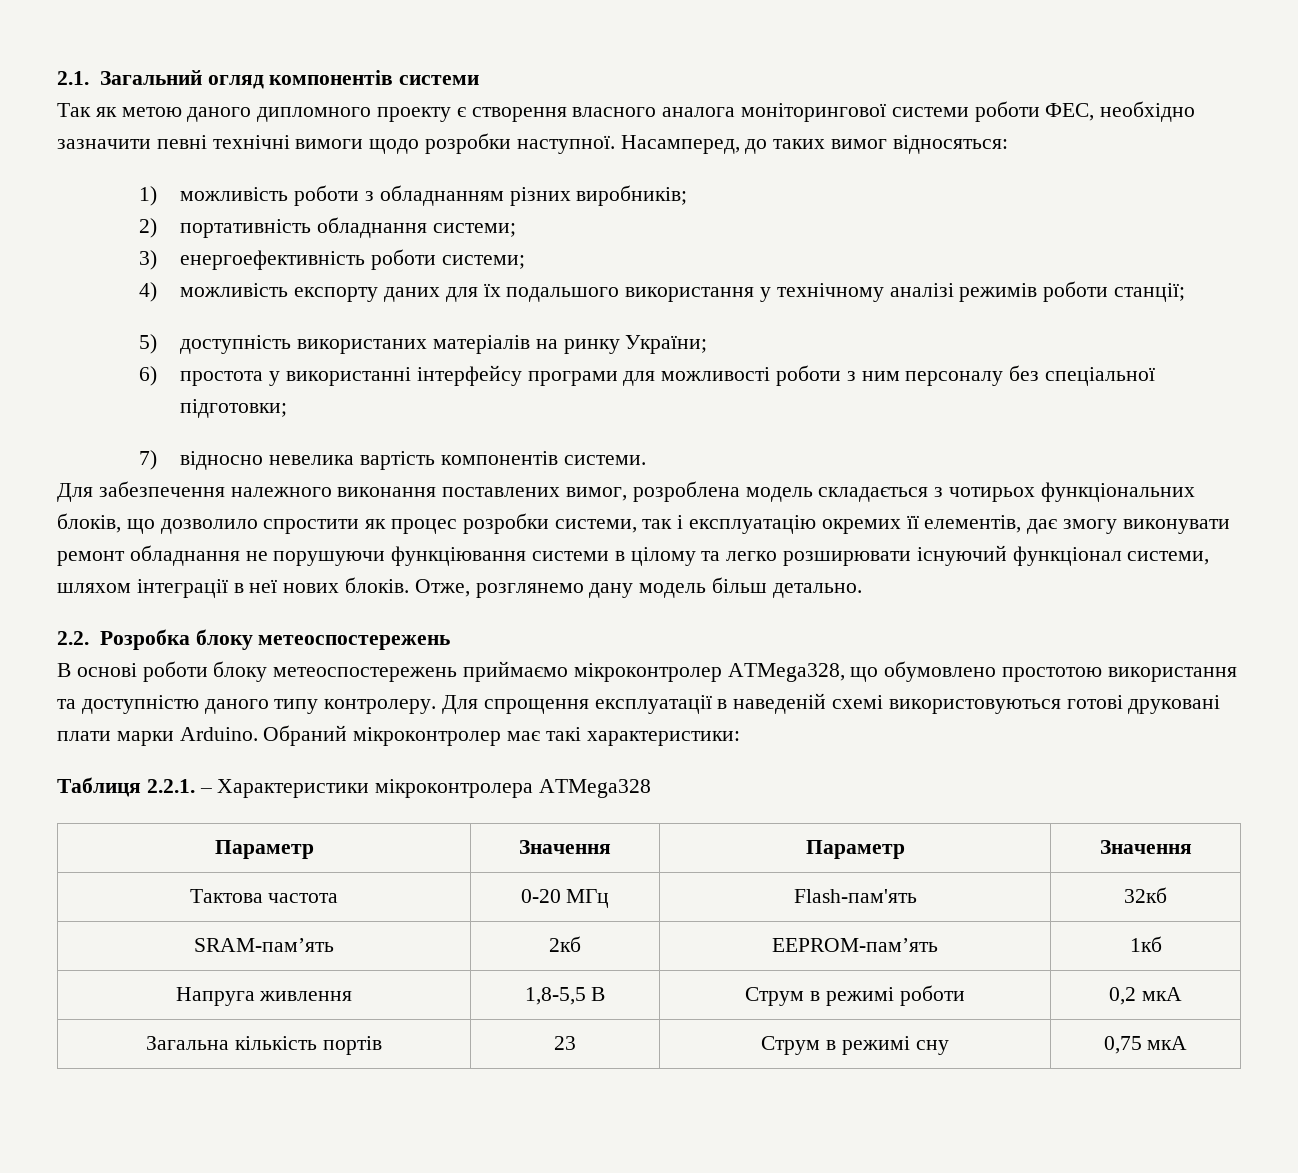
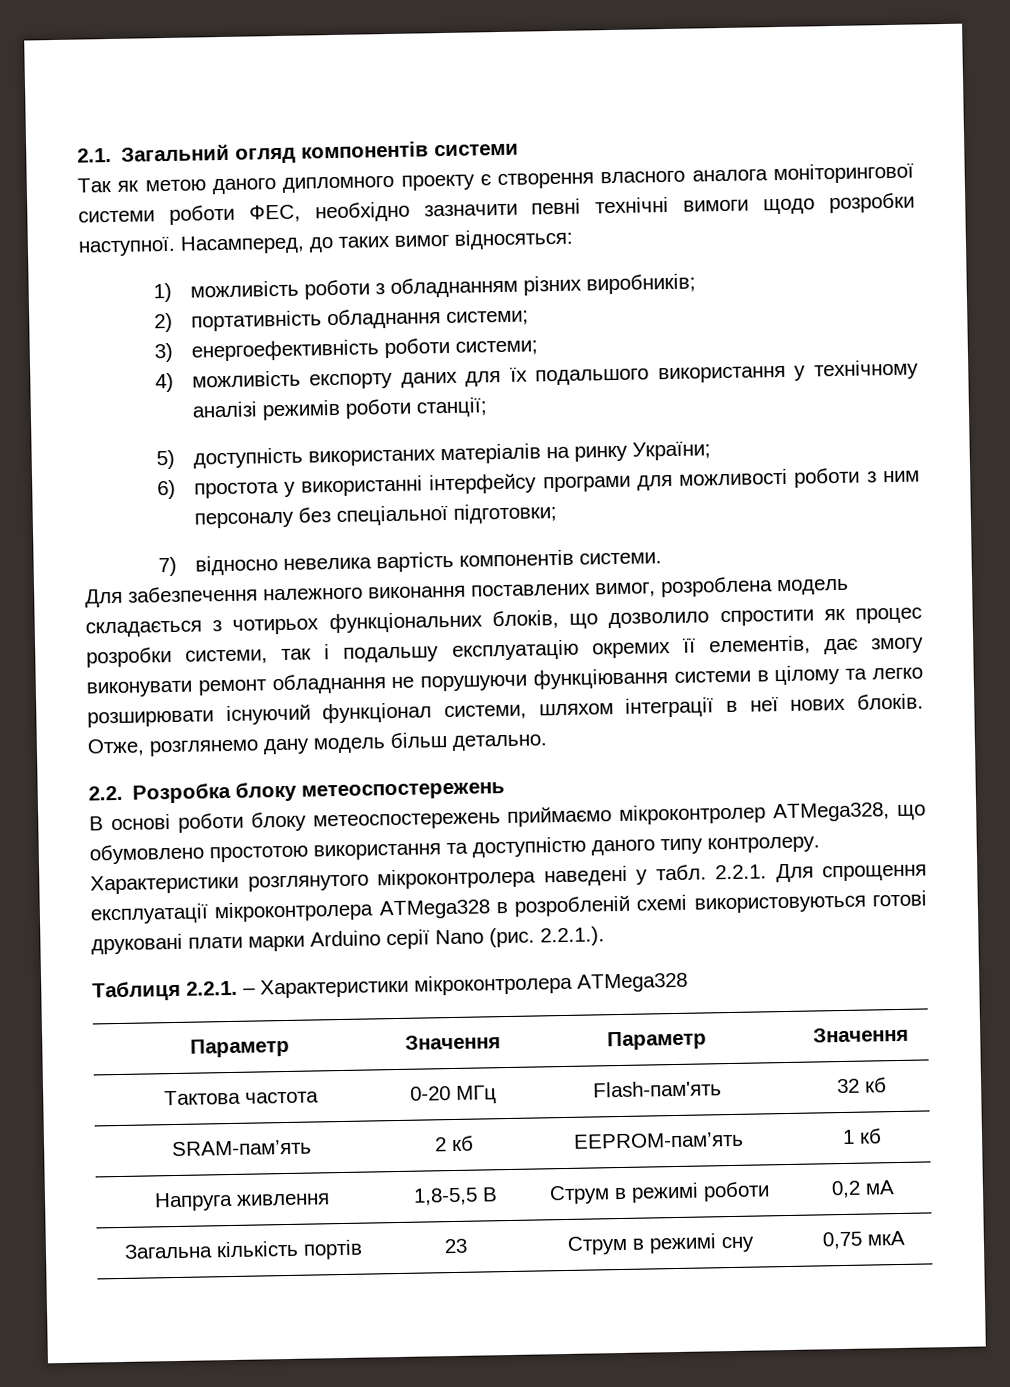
- Для забезпечення належного виконання поставлених вимог, розроблена модель складається з чотирьох функціональних блоків, що дозволило спростити як процес розробки системи, так і експлуатацію окремих її елементів, дає змогу виконувати ремонт обладнання не порушуючи функціювання системи в цілому та легко розширювати існуючий функціонал системи, шляхом інтеграції в неї нових блоків.
+ Для забезпечення належного виконання поставлених вимог, розроблена модель складається з чотирьох функціональних блоків, що дозволило спростити як процес розробки системи, так і подальшу експлуатацію окремих її елементів, дає змогу виконувати ремонт обладнання не порушуючи функціювання системи в цілому та легко розширювати існуючий функціонал системи, шляхом інтеграції в неї нових блоків.
- Для спрощення експлуатації в наведеній схемі використовуються готові друковані плати марки Arduino. Обраний мікроконтролер має такі характеристики:
+ Характеристики розглянутого мікроконтролера наведені у табл. 2.2.1. Для спрощення експлуатації мікроконтролера ATMega328 в розробленій схемі використовуються готові друковані плати марки Arduino серії Nano (рис. 2.2.1.).
- Тактова частота | 0-20 МГц | Flash-пам'ять | 32кб
+ Тактова частота | 0-20 МГц | Flash-пам'ять | 32 кб
- SRAM-пам’ять | 2кб | EEPROM-пам’ять | 1кб
+ SRAM-пам’ять | 2 кб | EEPROM-пам’ять | 1 кб
- Напруга живлення | 1,8-5,5 В | Струм в режимі роботи | 0,2 мкА
+ Напруга живлення | 1,8-5,5 В | Струм в режимі роботи | 0,2 мА

